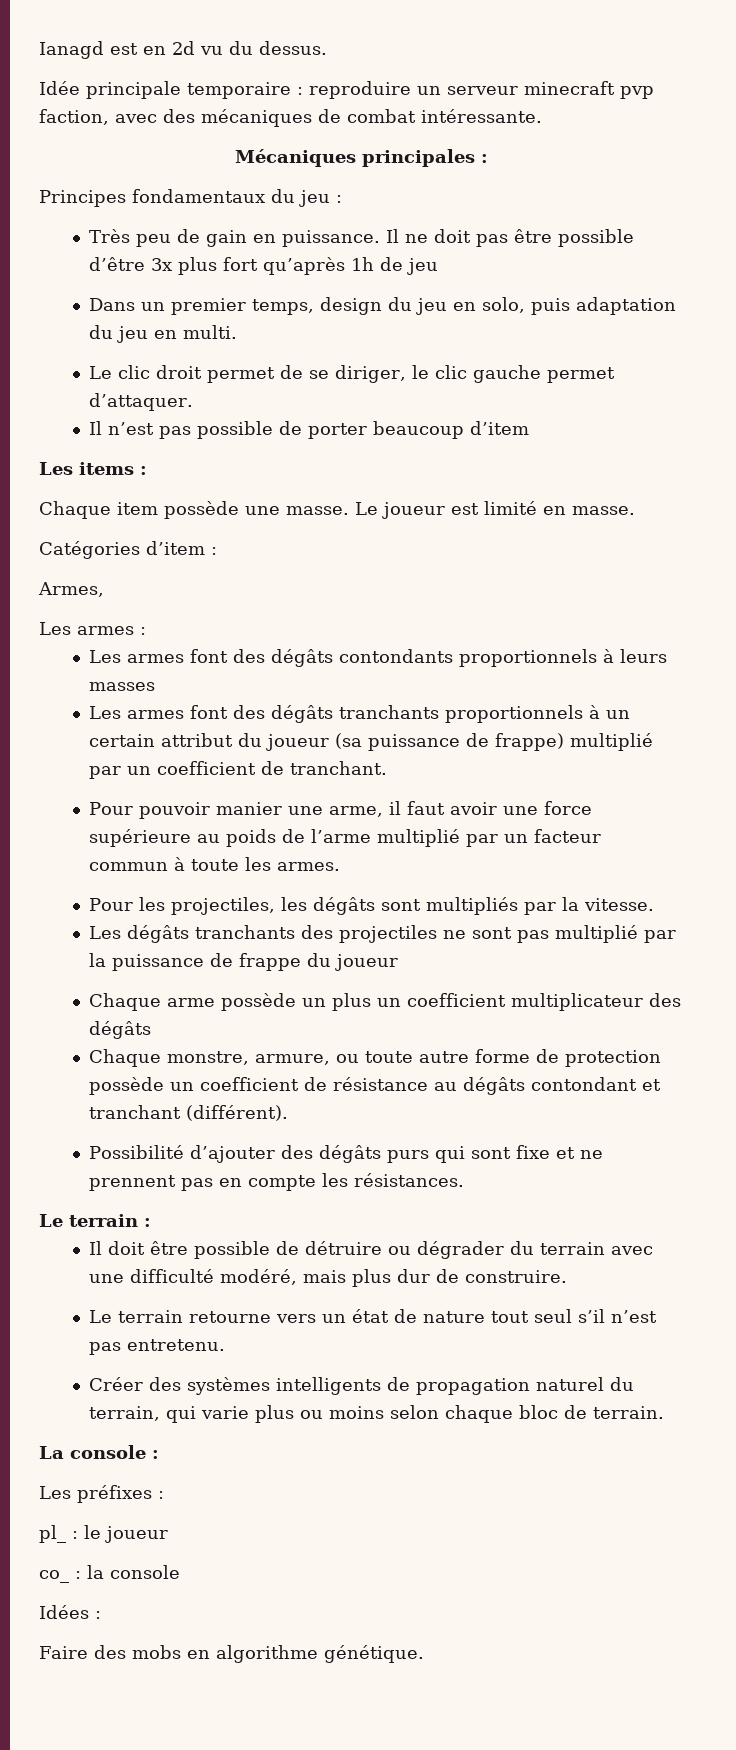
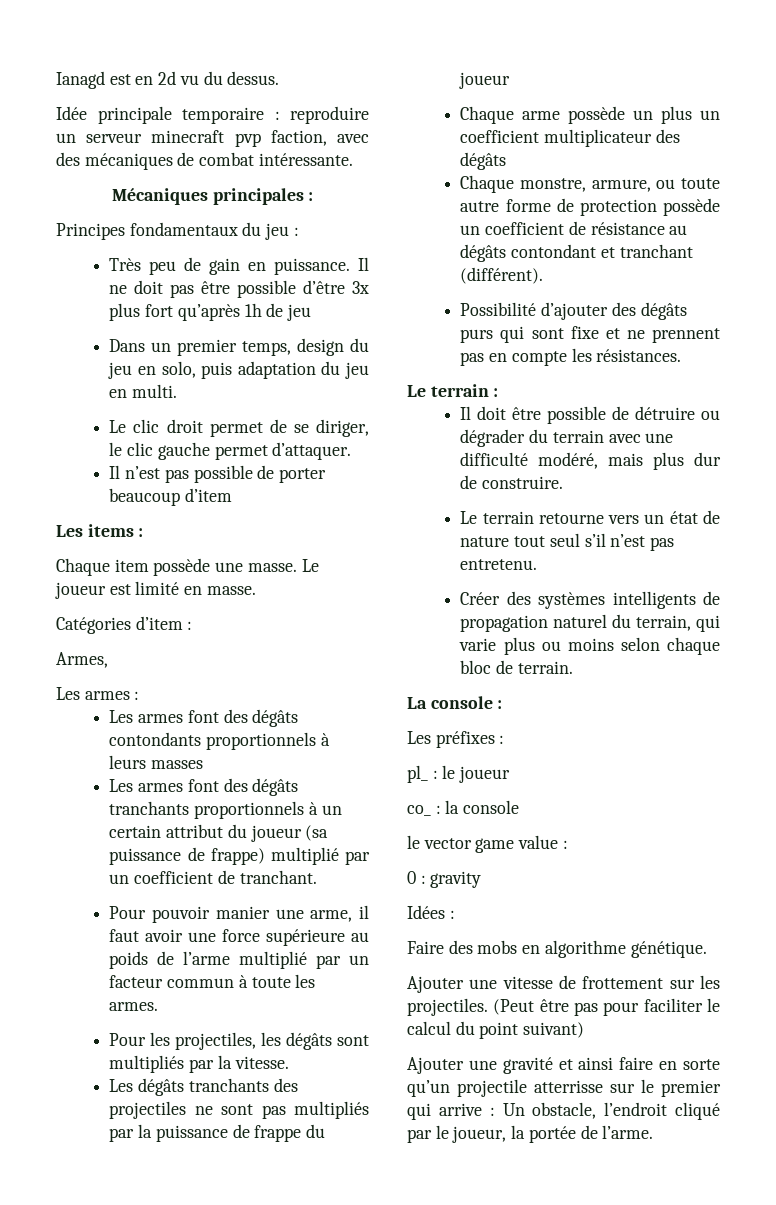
- Les dégâts tranchants des projectiles ne sont pas multiplié par la puissance de frappe du joueur
+ Les dégâts tranchants des projectiles ne sont pas multipliés par la puissance de frappe du joueur
+ le vector game value :
+ 0 : gravity
+ Ajouter une vitesse de frottement sur les projectiles. (Peut être pas pour faciliter le calcul du point suivant)
+ Ajouter une gravité et ainsi faire en sorte qu’un projectile atterrisse sur le premier qui arrive : Un obstacle, l’endroit cliqué par le joueur, la portée de l’arme.

